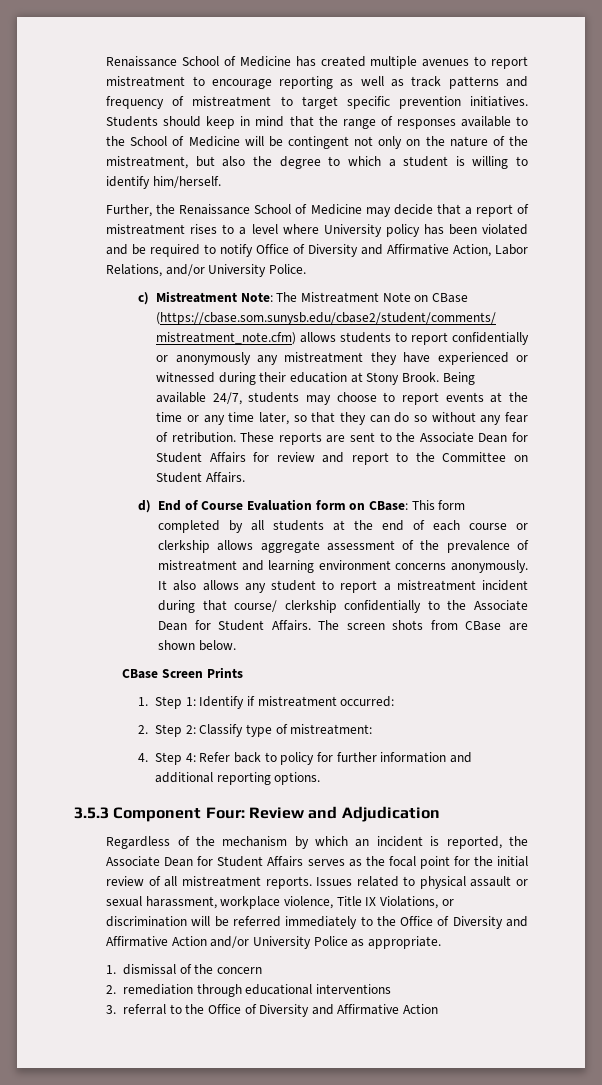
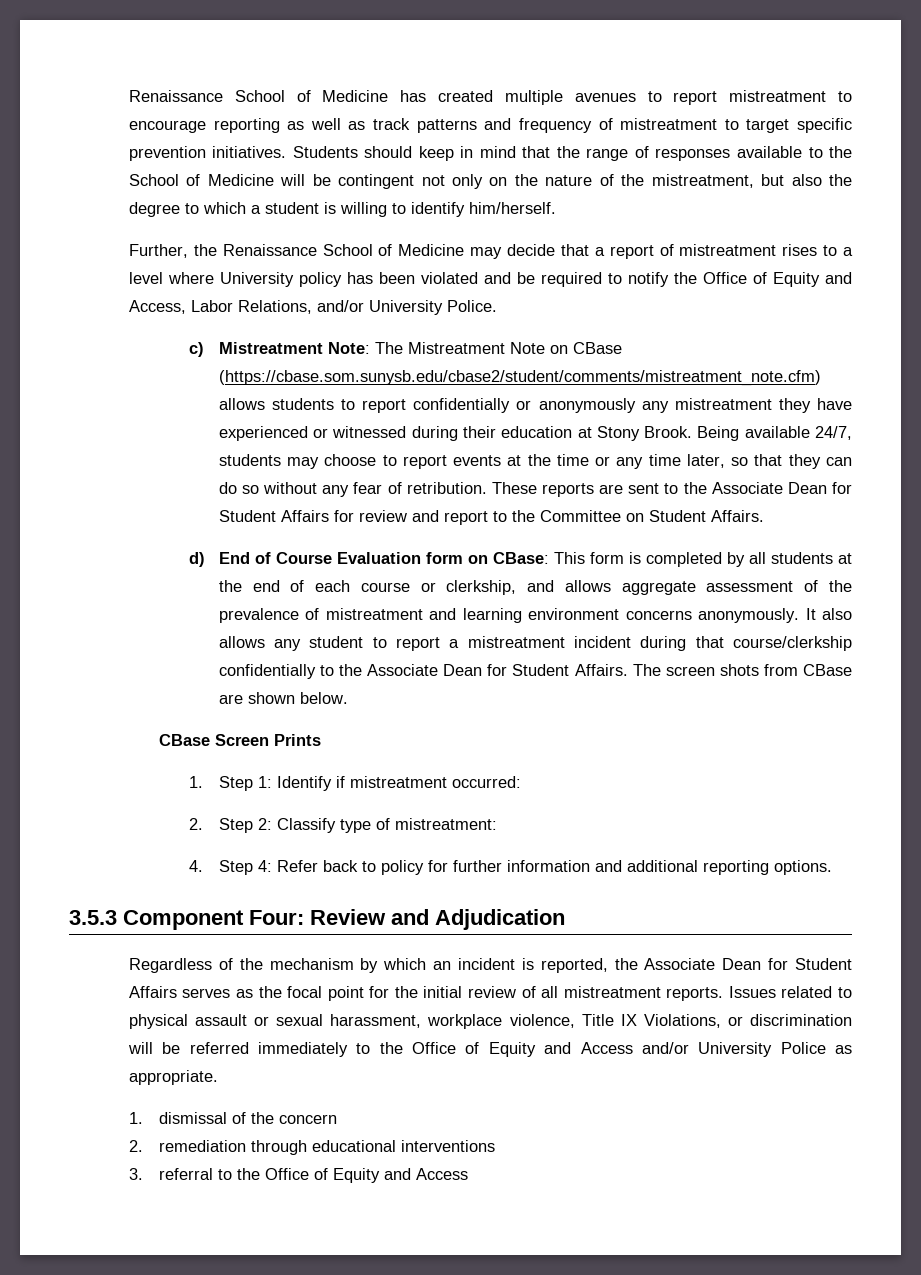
- Further, the Renaissance School of Medicine may decide that a report of mistreatment rises to a level where University policy has been violated and be required to notify Office of Diversity and Affirmative Action, Labor Relations, and/or University Police.
+ Further, the Renaissance School of Medicine may decide that a report of mistreatment rises to a level where University policy has been violated and be required to notify the Office of Equity and Access, Labor Relations, and/or University Police.
- d) End of Course Evaluation form on CBase: This form completed by all students at the end of each course or clerkship allows aggregate assessment of the prevalence of mistreatment and learning environment concerns anonymously.
+ d) End of Course Evaluation form on CBase: This form is completed by all students at the end of each course or clerkship, and allows aggregate assessment of the prevalence of mistreatment and learning environment concerns anonymously.
- It also allows any student to report a mistreatment incident during that course/ clerkship confidentially to the Associate Dean for Student Affairs.
+ It also allows any student to report a mistreatment incident during that course/clerkship confidentially to the Associate Dean for Student Affairs.
- Issues related to physical assault or sexual harassment, workplace violence, Title IX Violations, or discrimination will be referred immediately to the Office of Diversity and Affirmative Action and/or University Police as appropriate.
+ Issues related to physical assault or sexual harassment, workplace violence, Title IX Violations, or discrimination will be referred immediately to the Office of Equity and Access and/or University Police as appropriate.
- 3. referral to the Office of Diversity and Affirmative Action
+ 3. referral to the Office of Equity and Access

